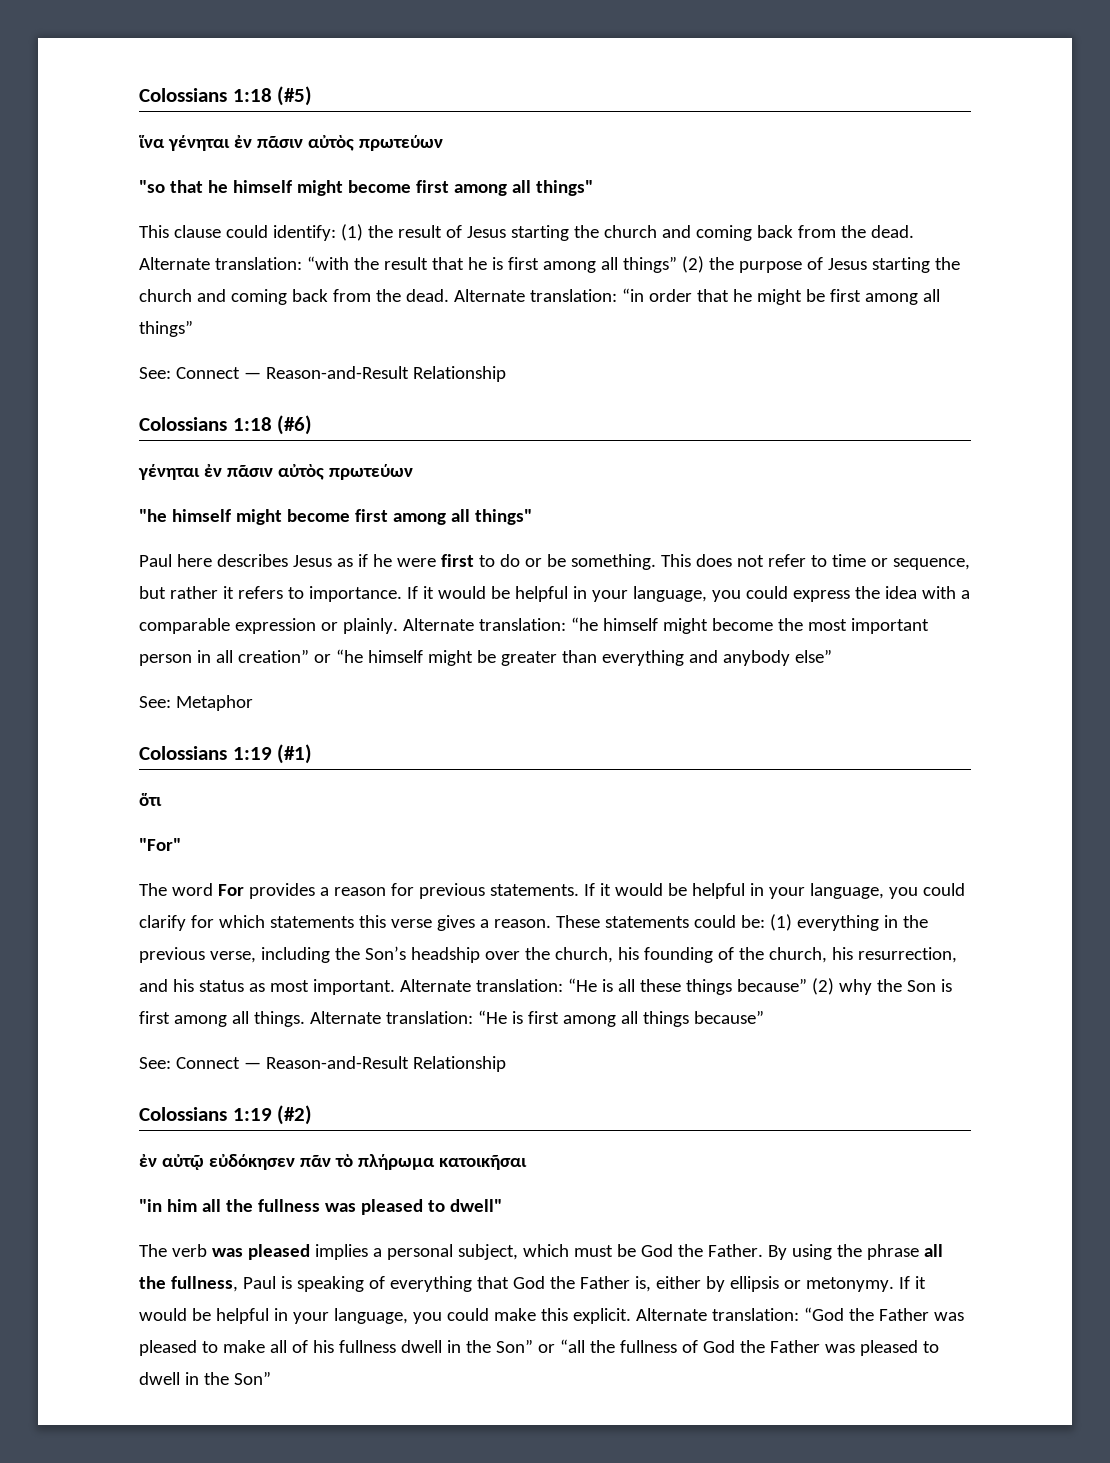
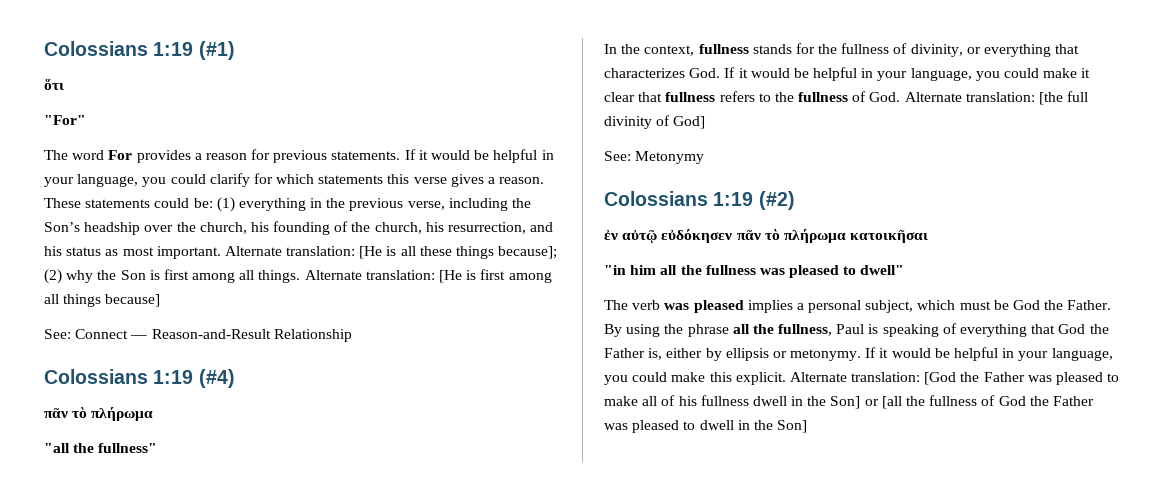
- Colossians 1:18 (#5)
- ἵνα γένηται ἐν πᾶσιν αὐτὸς πρωτεύων
- "so that he himself might become first among all things"
- This clause could identify: (1) the result of Jesus starting the church and coming back from the dead. Alternate translation: “with the result that he is first among all things” (2) the purpose of Jesus starting the church and coming back from the dead. Alternate translation: “in order that he might be first among all things”
- See: Connect — Reason-and-Result Relationship
- Colossians 1:18 (#6)
- γένηται ἐν πᾶσιν αὐτὸς πρωτεύων
- "he himself might become first among all things"
- Paul here describes Jesus as if he were first to do or be something. This does not refer to time or sequence, but rather it refers to importance. If it would be helpful in your language, you could express the idea with a comparable expression or plainly. Alternate translation: “he himself might become the most important person in all creation” or “he himself might be greater than everything and anybody else”
- See: Metaphor
- Alternate translation: “He is all these things because” (2) why the Son is first among all things.
+ Alternate translation: [He is all these things because]; (2) why the Son is first among all things.
- Alternate translation: “He is first among all things because”
+ Alternate translation: [He is first among all things because]
  See: Connect — Reason-and-Result Relationship
+ Colossians 1:19 (#4)
+ πᾶν τὸ πλήρωμα
+ "all the fullness"
+ In the context, fullness stands for the fullness of divinity, or everything that characterizes God. If it would be helpful in your language, you could make it clear that fullness refers to the fullness of God. Alternate translation: [the full divinity of God]
+ See: Metonymy
- Alternate translation: “God the Father was pleased to make all of his fullness dwell in the Son” or “all the fullness of God the Father was pleased to dwell in the Son”
+ Alternate translation: [God the Father was pleased to make all of his fullness dwell in the Son] or [all the fullness of God the Father was pleased to dwell in the Son]

